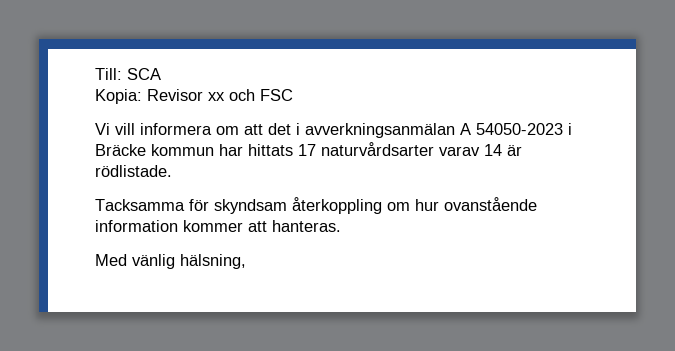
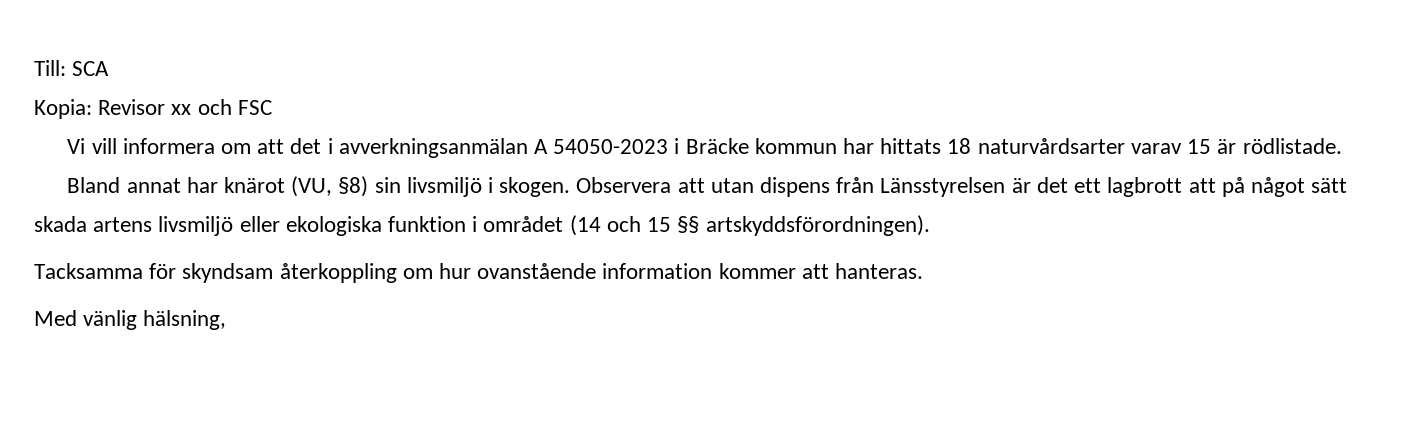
- Vi vill informera om att det i avverkningsanmälan A 54050-2023 i Bräcke kommun har hittats 17 naturvårdsarter varav 14 är rödlistade.
+ Vi vill informera om att det i avverkningsanmälan A 54050-2023 i Bräcke kommun har hittats 18 naturvårdsarter varav 15 är rödlistade.
+ Bland annat har knärot (VU, §8) sin livsmiljö i skogen. Observera att utan dispens från Länsstyrelsen är det ett lagbrott att på något sätt skada artens livsmiljö eller ekologiska funktion i området (14 och 15 §§ artskyddsförordningen).

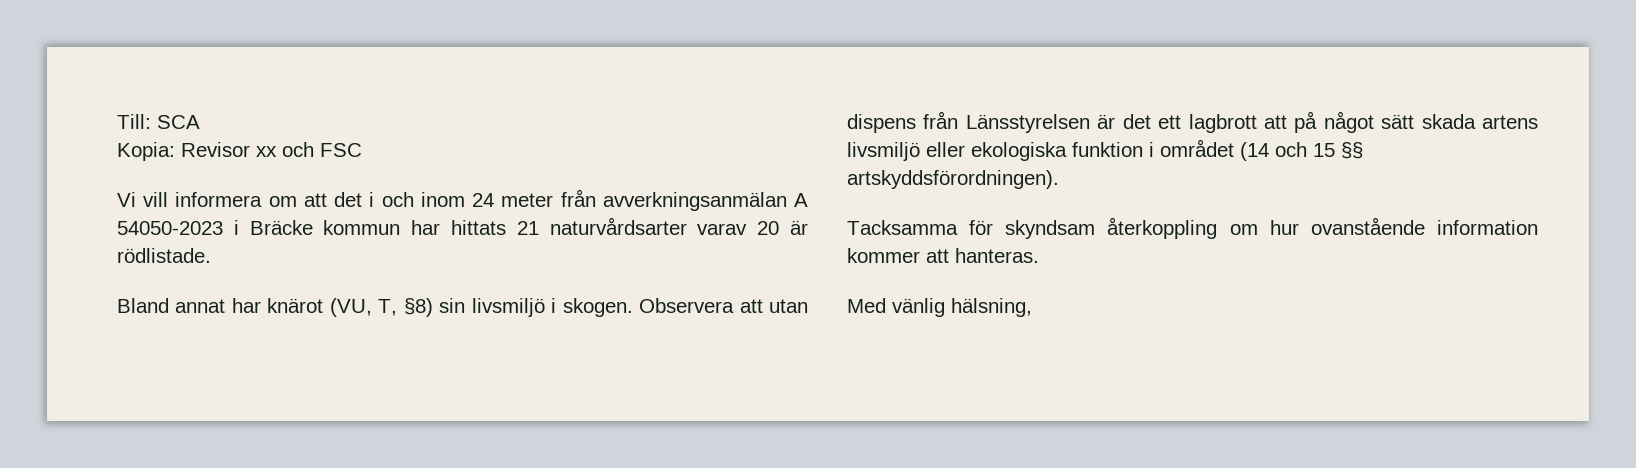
- Vi vill informera om att det i avverkningsanmälan A 54050-2023 i Bräcke kommun har hittats 18 naturvårdsarter varav 15 är rödlistade.
+ Vi vill informera om att det i och inom 24 meter från avverkningsanmälan A 54050-2023 i Bräcke kommun har hittats 21 naturvårdsarter varav 20 är rödlistade.
- Bland annat har knärot (VU, §8) sin livsmiljö i skogen.
+ Bland annat har knärot (VU, T, §8) sin livsmiljö i skogen.

